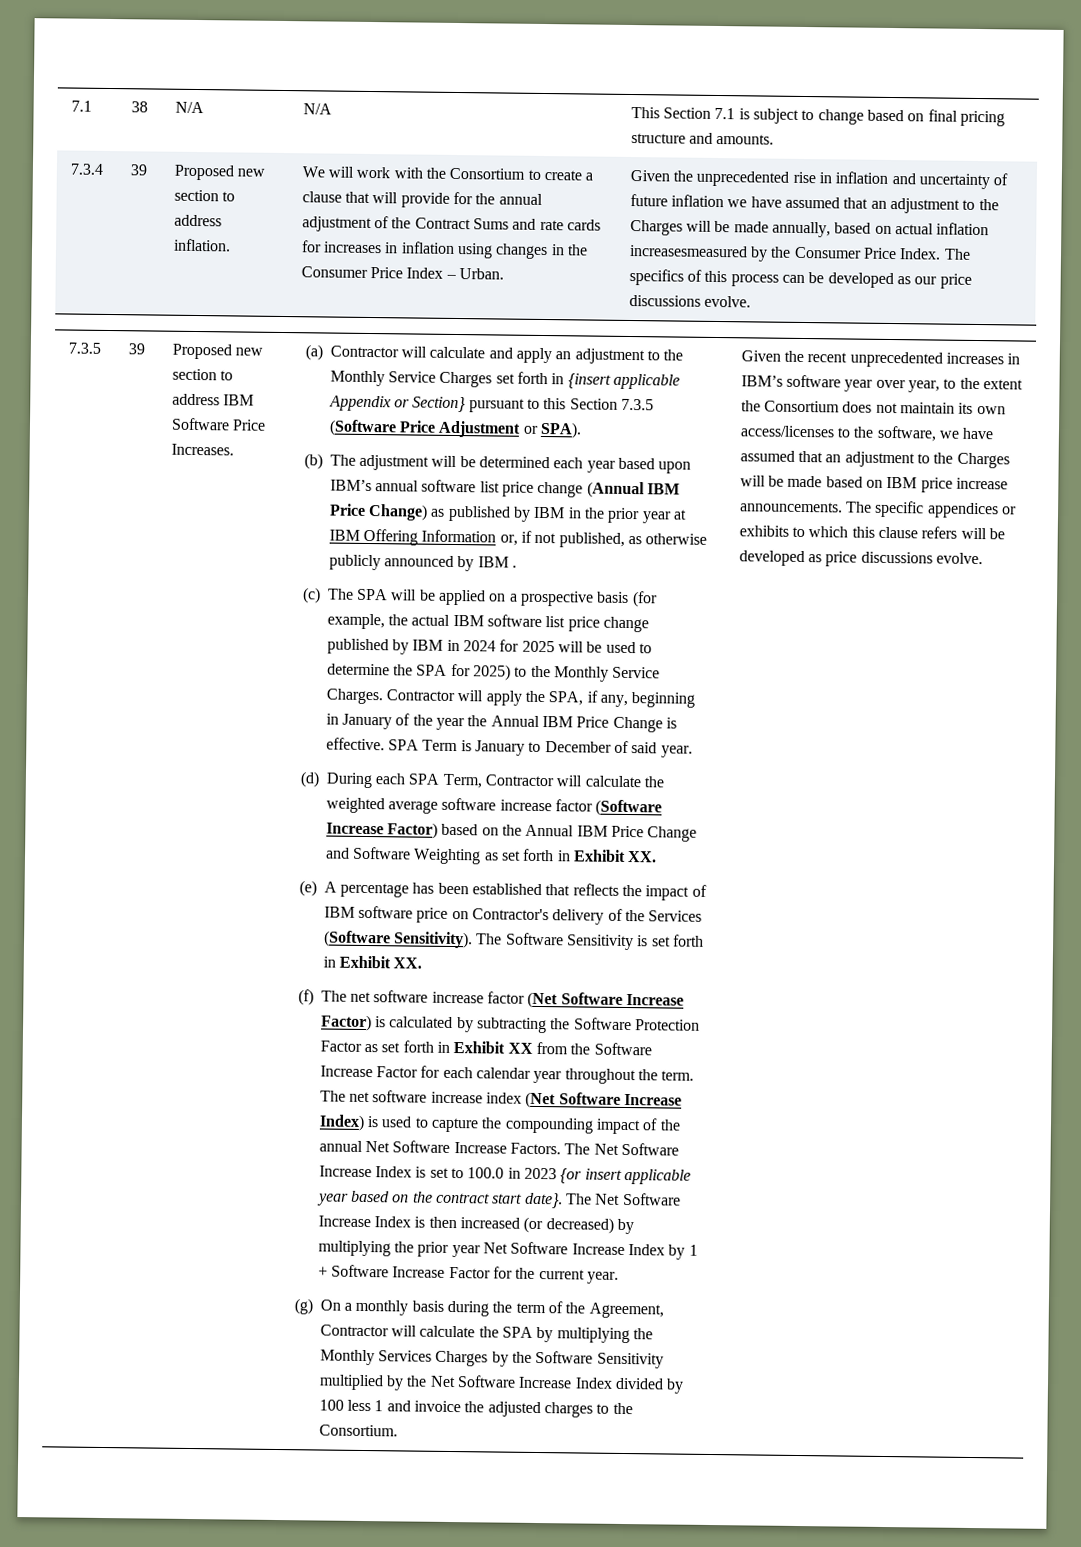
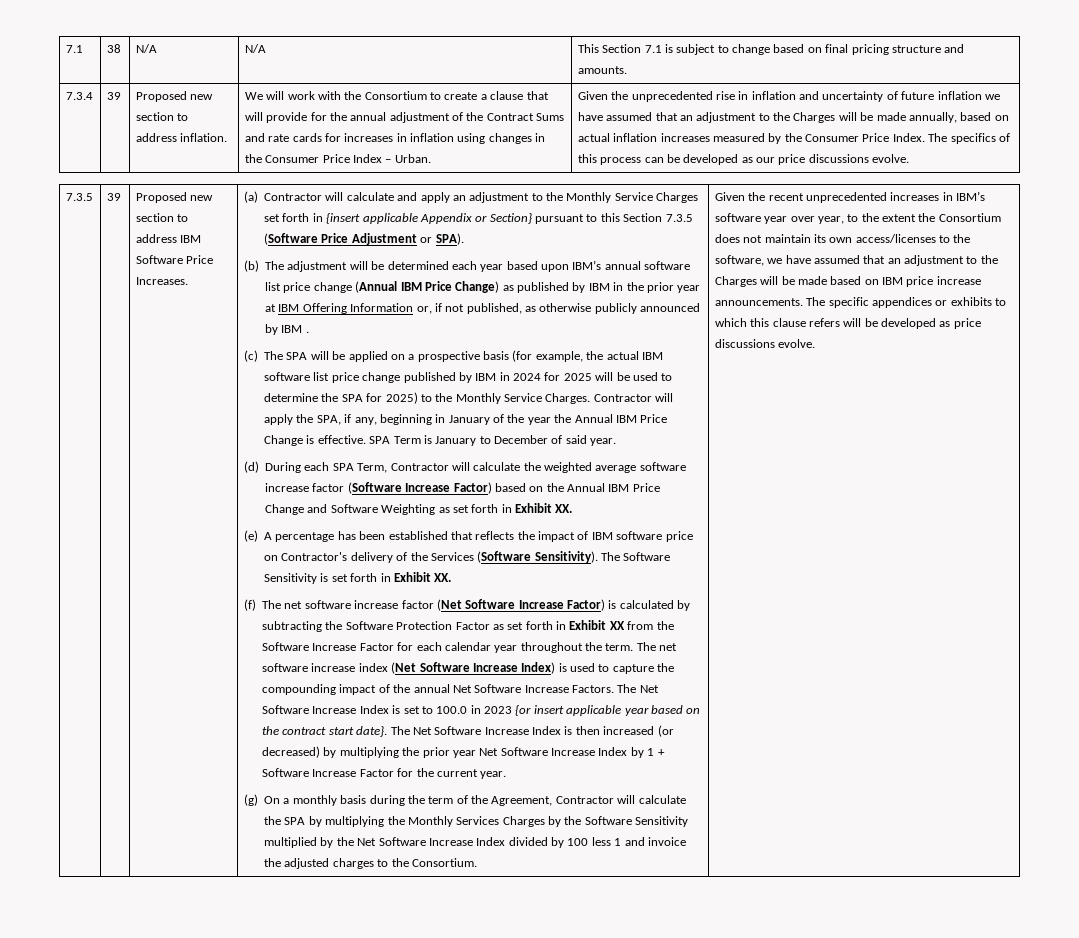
- Given the unprecedented rise in inflation and uncertainty of future inflation we have assumed that an adjustment to the Charges will be made annually, based on actual inflation increasesmeasured by the Consumer Price Index.
+ Given the unprecedented rise in inflation and uncertainty of future inflation we have assumed that an adjustment to the Charges will be made annually, based on actual inflation increases measured by the Consumer Price Index.

